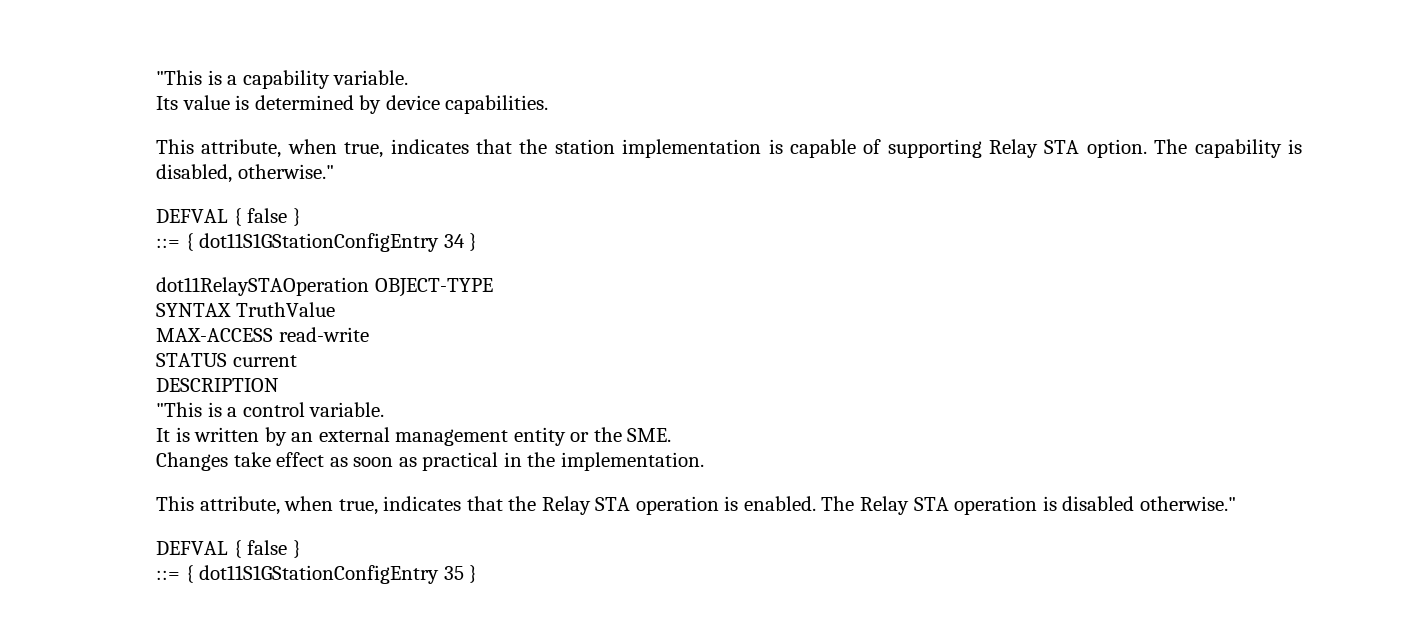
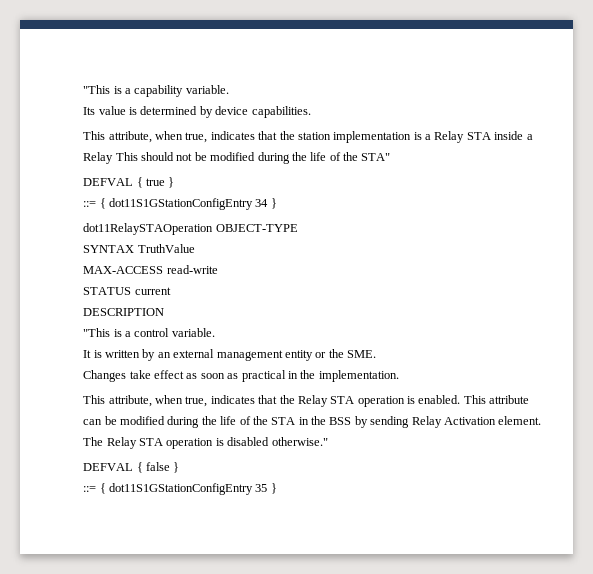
- This attribute, when true, indicates that the station implementation is capable of supporting Relay STA option. The capability is disabled, otherwise."
- DEFVAL { false }
+ This attribute, when true, indicates that the station implementation is a Relay STA inside a Relay This should not be modified during the life of the STA"
+ DEFVAL { true }
+ This attribute can be modified during the life of the STA in the BSS by sending Relay Activation element.

